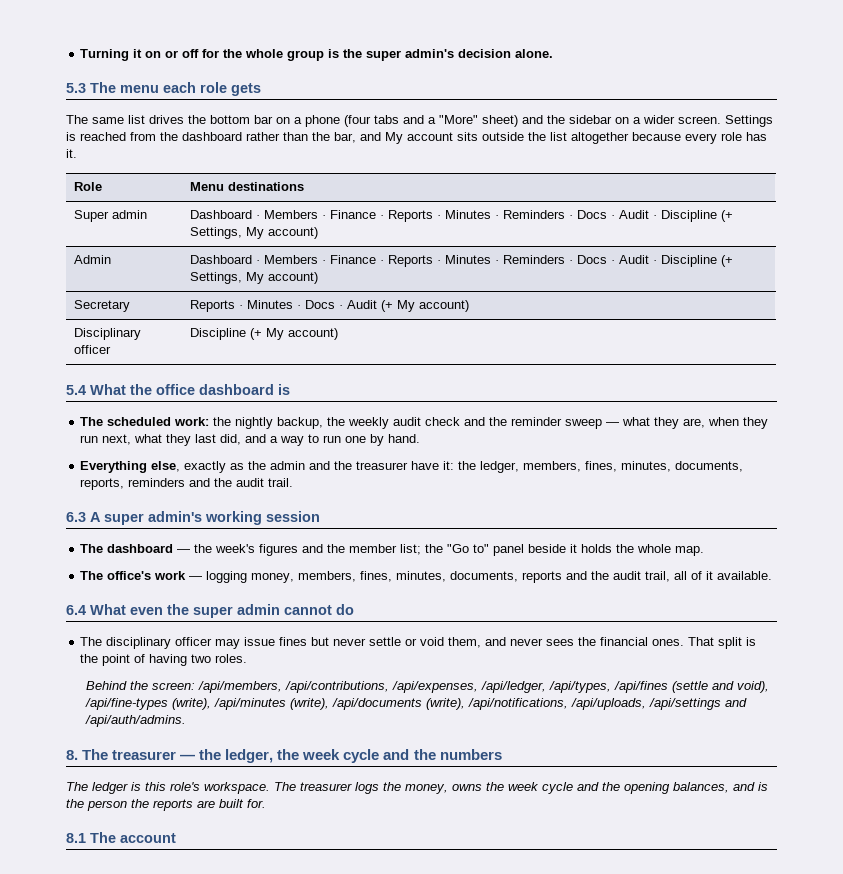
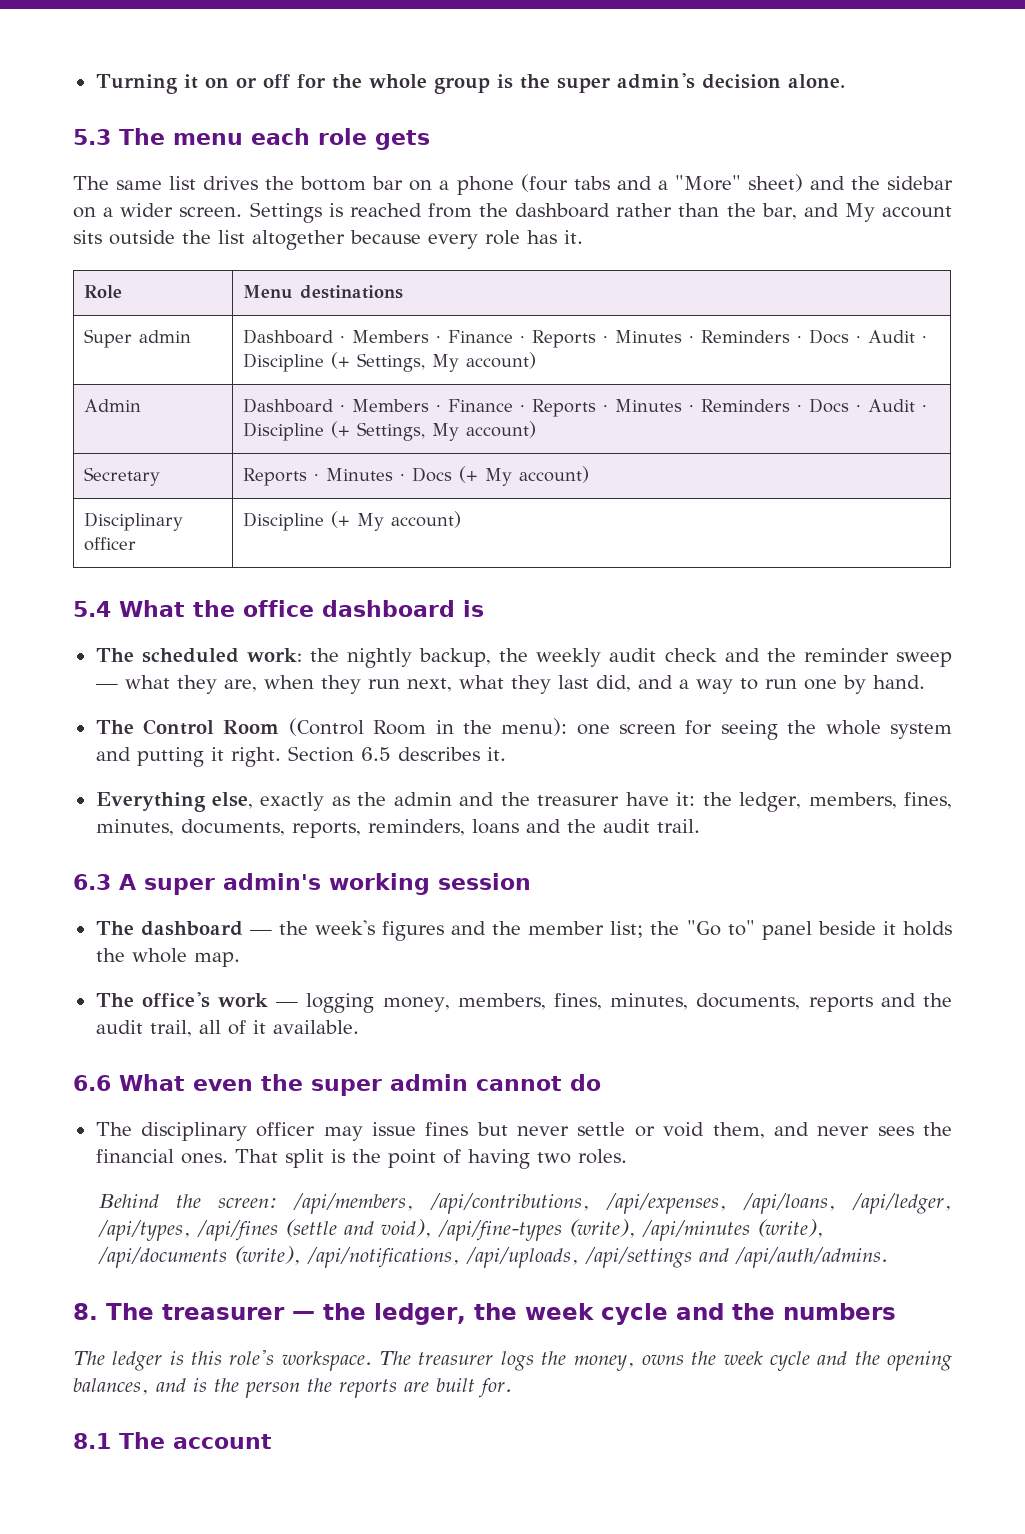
- Secretary | Reports · Minutes · Docs · Audit (+ My account)
+ Secretary | Reports · Minutes · Docs (+ My account)
+ The Control Room (Control Room in the menu): one screen for seeing the whole system and putting it right. Section 6.5 describes it.
- Everything else, exactly as the admin and the treasurer have it: the ledger, members, fines, minutes, documents, reports, reminders and the audit trail.
+ Everything else, exactly as the admin and the treasurer have it: the ledger, members, fines, minutes, documents, reports, reminders, loans and the audit trail.
- 6.4 What even the super admin cannot do
+ 6.6 What even the super admin cannot do
- Behind the screen: /api/members, /api/contributions, /api/expenses, /api/ledger, /api/types, /api/fines (settle and void), /api/fine-types (write), /api/minutes (write), /api/documents (write), /api/notifications, /api/uploads, /api/settings and /api/auth/admins.
+ Behind the screen: /api/members, /api/contributions, /api/expenses, /api/loans, /api/ledger, /api/types, /api/fines (settle and void), /api/fine-types (write), /api/minutes (write), /api/documents (write), /api/notifications, /api/uploads, /api/settings and /api/auth/admins.

